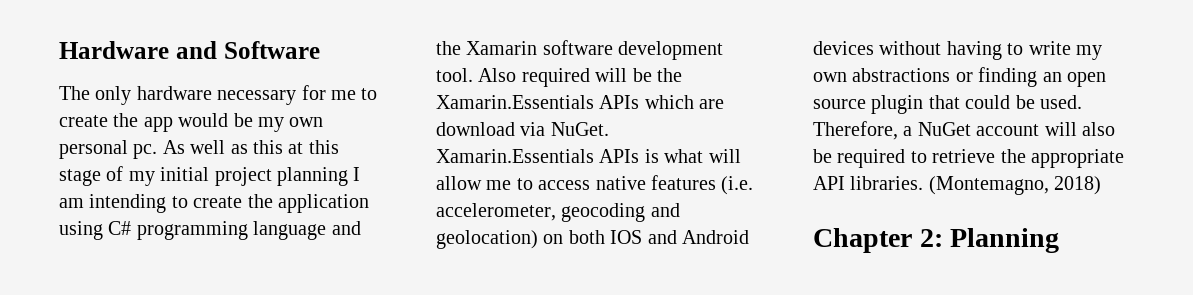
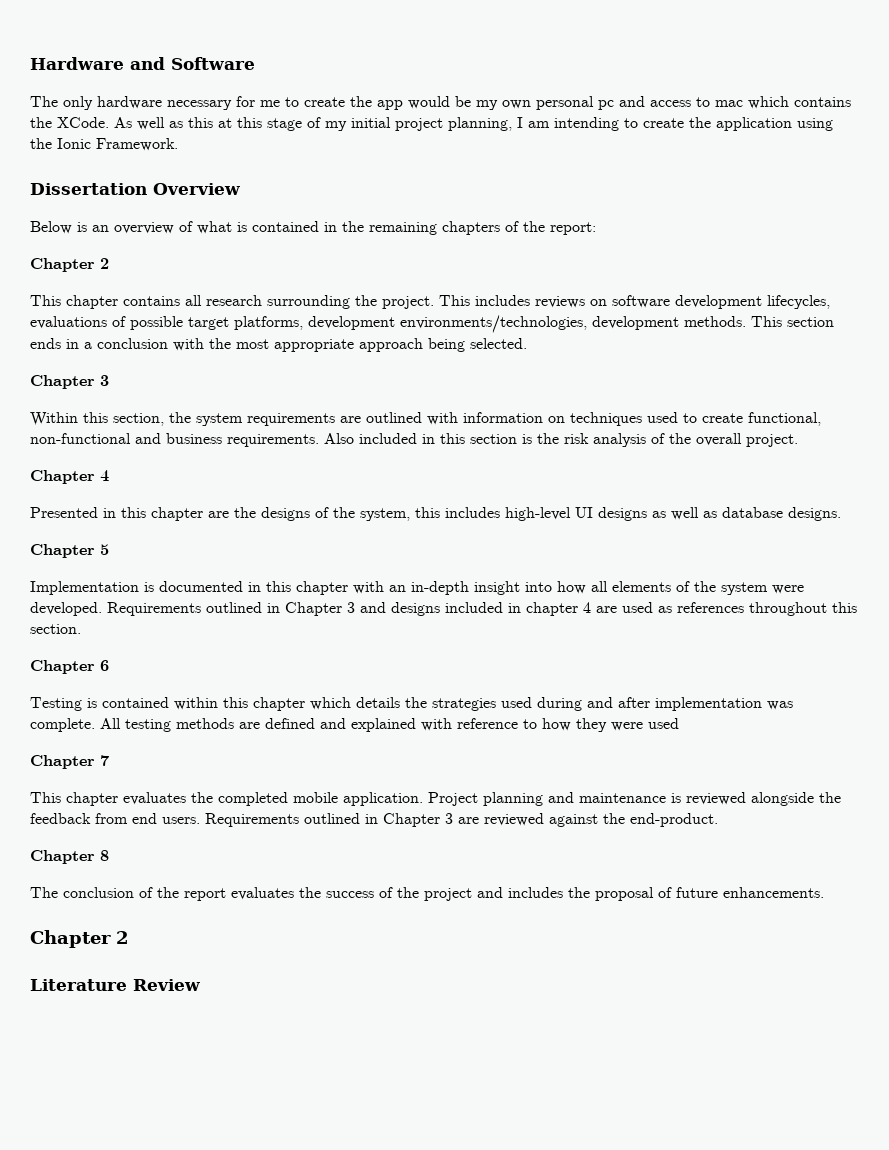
- The only hardware necessary for me to create the app would be my own personal pc.
+ The only hardware necessary for me to create the app would be my own personal pc and access to mac which contains the XCode.
- As well as this at this stage of my initial project planning I am intending to create the application using C# programming language and the Xamarin software development tool. Also required will be the Xamarin.Essentials APIs which are download via NuGet. Xamarin.Essentials APIs is what will allow me to access native features (i.e. accelerometer, geocoding and geolocation) on both IOS and Android devices without having to write my own abstractions or finding an open source plugin that could be used. Therefore, a NuGet account will also be required to retrieve the appropriate API libraries. (Montemagno, 2018)
- Chapter 2: Planning
+ As well as this at this stage of my initial project planning, I am intending to create the application using the Ionic Framework.
+ Dissertation Overview
+ Below is an overview of what is contained in the remaining chapters of the report:
+ Chapter 2
+ This chapter contains all research surrounding the project. This includes reviews on software development lifecycles, evaluations of possible target platforms, development environments/technologies, development methods. This section ends in a conclusion with the most appropriate approach being selected.
+ Chapter 3
+ Within this section, the system requirements are outlined with information on techniques used to create functional, non-functional and business requirements. Also included in this section is the risk analysis of the overall project.
+ Chapter 4
+ Presented in this chapter are the designs of the system, this includes high-level UI designs as well as database designs.
+ Chapter 5
+ Implementation is documented in this chapter with an in-depth insight into how all elements of the system were developed. Requirements outlined in Chapter 3 and designs included in chapter 4 are used as references throughout this section.
+ Chapter 6
+ Testing is contained within this chapter which details the strategies used during and after implementation was complete. All testing methods are defined and explained with reference to how they were used
+ Chapter 7
+ This chapter evaluates the completed mobile application. Project planning and maintenance is reviewed alongside the feedback from end users. Requirements outlined in Chapter 3 are reviewed against the end-product.
+ Chapter 8
+ The conclusion of the report evaluates the success of the project and includes the proposal of future enhancements.
+ Chapter 2
+ Literature Review

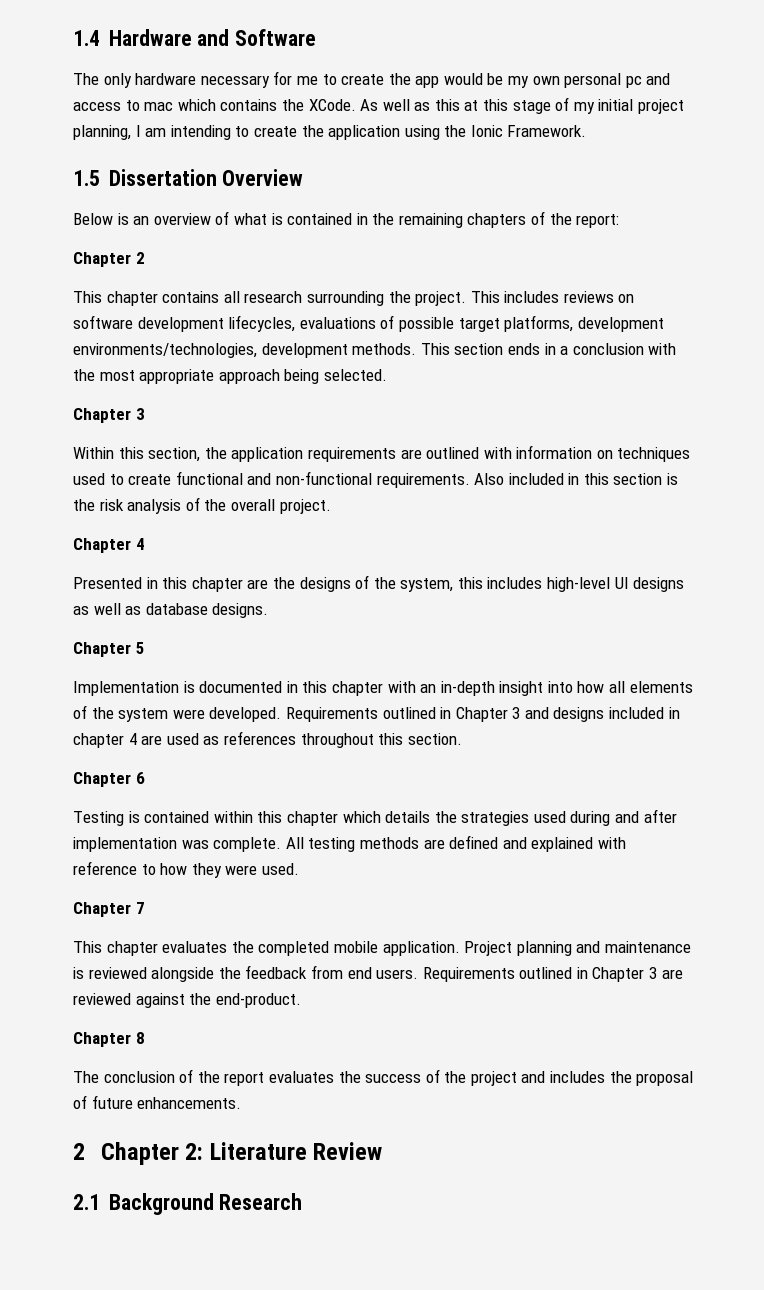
- Hardware and Software
+ 1.4 Hardware and Software
- Dissertation Overview
+ 1.5 Dissertation Overview
- Within this section, the system requirements are outlined with information on techniques used to create functional, non-functional and business requirements.
+ Within this section, the application requirements are outlined with information on techniques used to create functional and non-functional requirements.
- All testing methods are defined and explained with reference to how they were used
+ All testing methods are defined and explained with reference to how they were used.
  The conclusion of the report evaluates the success of the project and includes the proposal of future enhancements.
- Chapter 2
- Literature Review
+ 2 Chapter 2: Literature Review
+ 2.1 Background Research

